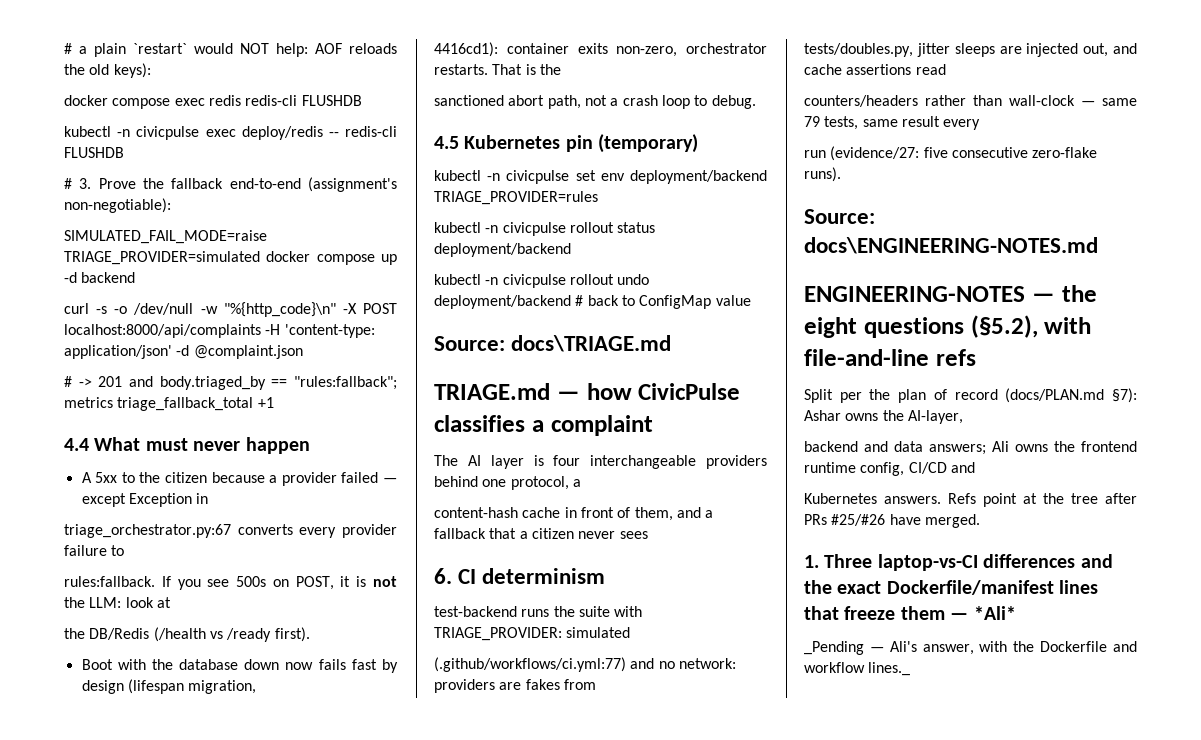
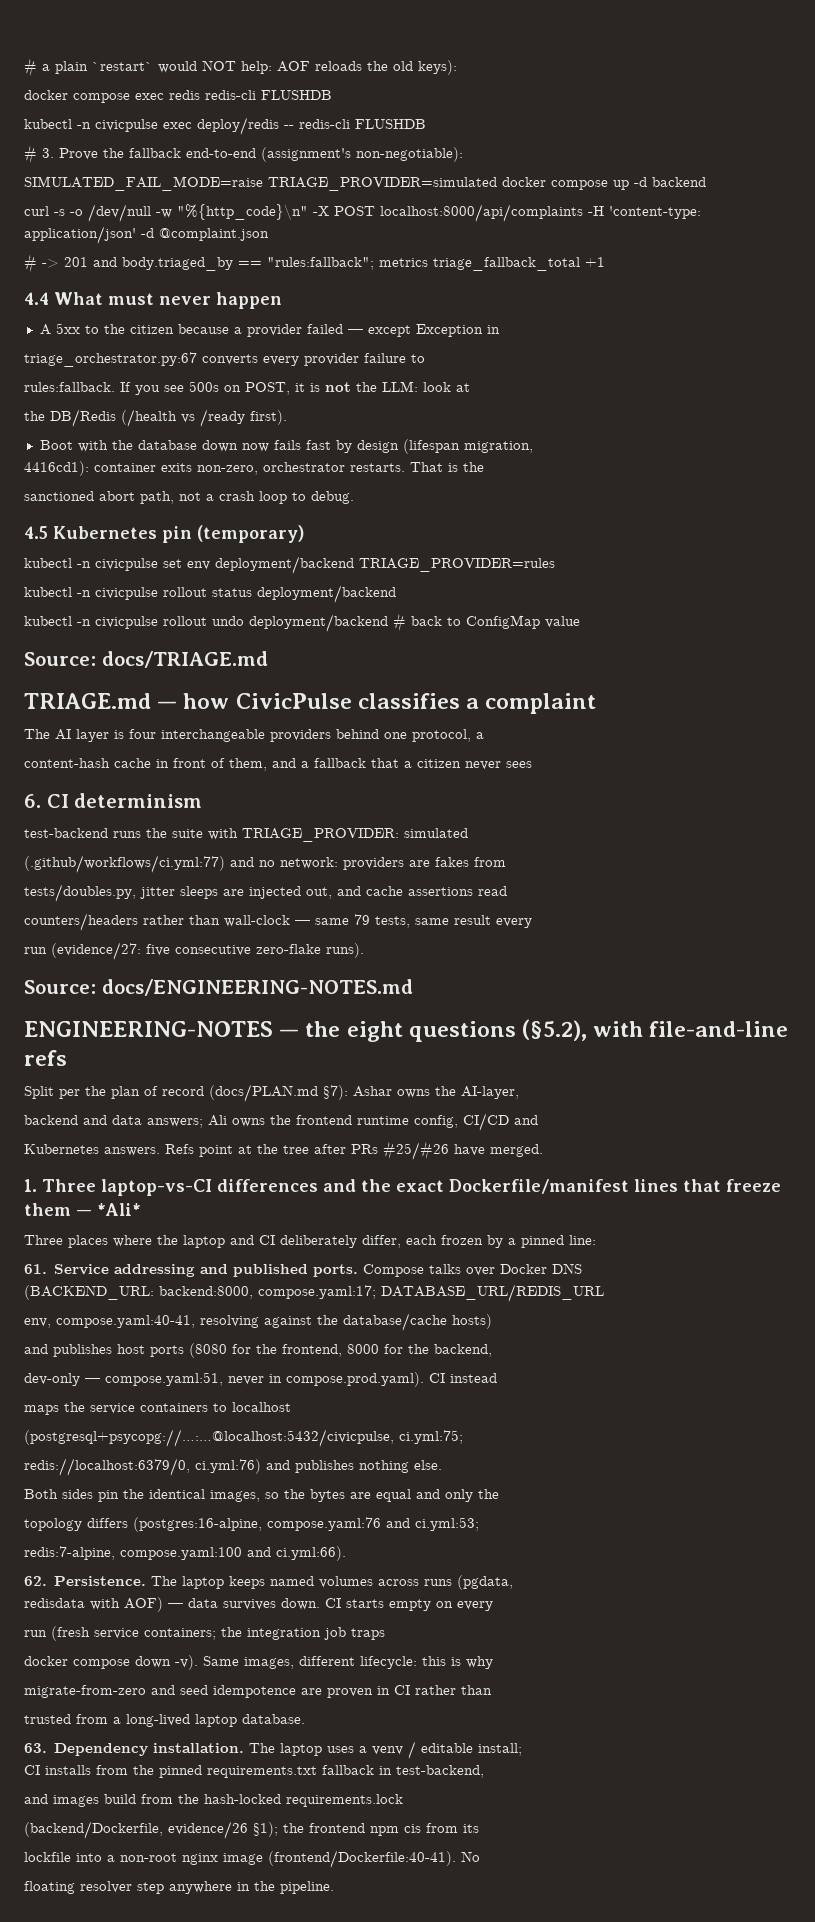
- Source: docs\TRIAGE.md
+ Source: docs/TRIAGE.md
- Source: docs\ENGINEERING-NOTES.md
+ Source: docs/ENGINEERING-NOTES.md
- _Pending — Ali's answer, with the Dockerfile and workflow lines._
+ Three places where the laptop and CI deliberately differ, each frozen by a pinned line:
+ 61. Service addressing and published ports. Compose talks over Docker DNS
+ (BACKEND_URL: backend:8000, compose.yaml:17; DATABASE_URL/REDIS_URL
+ env, compose.yaml:40-41, resolving against the database/cache hosts)
+ and publishes host ports (8080 for the frontend, 8000 for the backend,
+ dev-only — compose.yaml:51, never in compose.prod.yaml). CI instead
+ maps the service containers to localhost
+ (postgresql+psycopg://…:…@localhost:5432/civicpulse, ci.yml:75;
+ redis://localhost:6379/0, ci.yml:76) and publishes nothing else.
+ Both sides pin the identical images, so the bytes are equal and only the
+ topology differs (postgres:16-alpine, compose.yaml:76 and ci.yml:53;
+ redis:7-alpine, compose.yaml:100 and ci.yml:66).
+ 62. Persistence. The laptop keeps named volumes across runs (pgdata,
+ redisdata with AOF) — data survives down. CI starts empty on every
+ run (fresh service containers; the integration job traps
+ docker compose down -v). Same images, different lifecycle: this is why
+ migrate-from-zero and seed idempotence are proven in CI rather than
+ trusted from a long-lived laptop database.
+ 63. Dependency installation. The laptop uses a venv / editable install;
+ CI installs from the pinned requirements.txt fallback in test-backend,
+ and images build from the hash-locked requirements.lock
+ (backend/Dockerfile, evidence/26 §1); the frontend npm cis from its
+ lockfile into a non-root nginx image (frontend/Dockerfile:40-41). No
+ floating resolver step anywhere in the pipeline.

